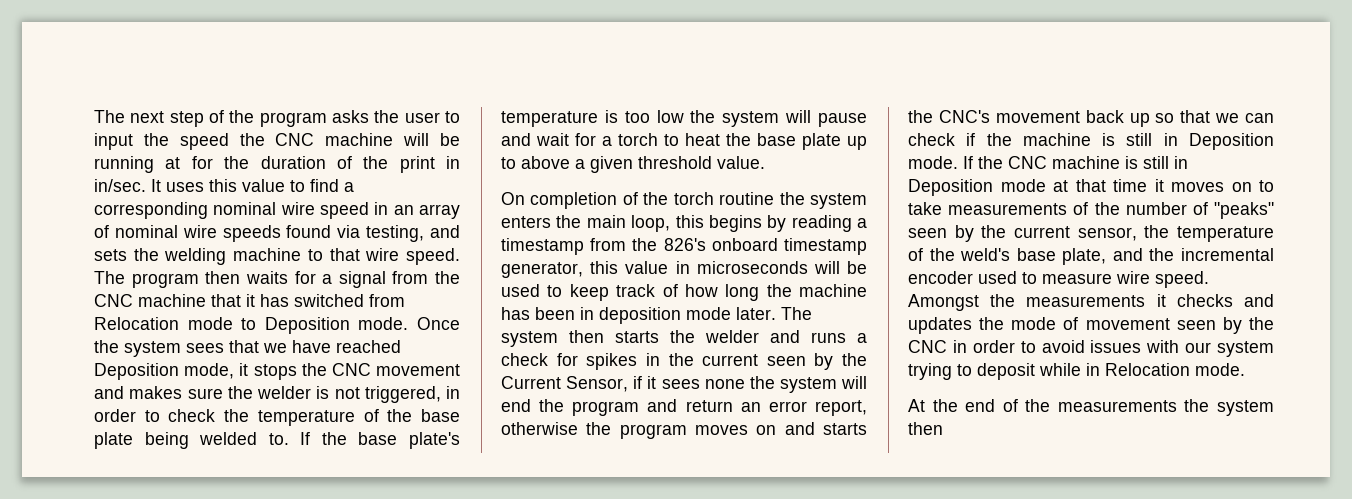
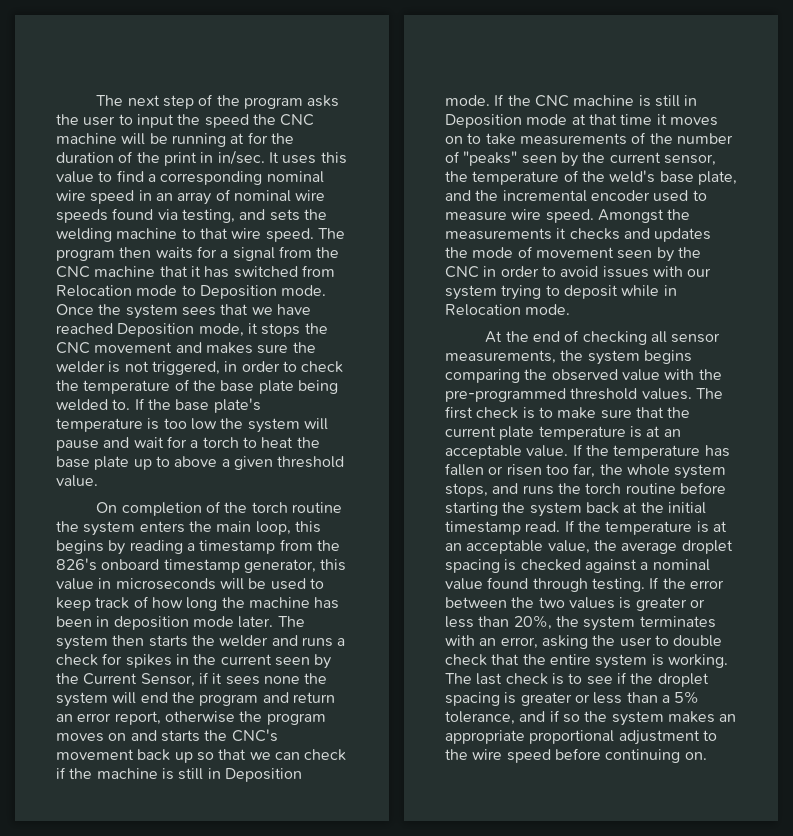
- At the end of the measurements the system then
+ At the end of checking all sensor measurements, the system begins comparing the observed value with the pre-programmed threshold values. The first check is to make sure that the current plate temperature is at an acceptable value. If the temperature has fallen or risen too far, the whole system stops, and runs the torch routine before starting the system back at the initial timestamp read. If the temperature is at an acceptable value, the average droplet spacing is checked against a nominal value found through testing. If the error between the two values is greater or less than 20%, the system terminates with an error, asking the user to double check that the entire system is working. The last check is to see if the droplet spacing is greater or less than a 5% tolerance, and if so the system makes an appropriate proportional adjustment to the wire speed before continuing on.

